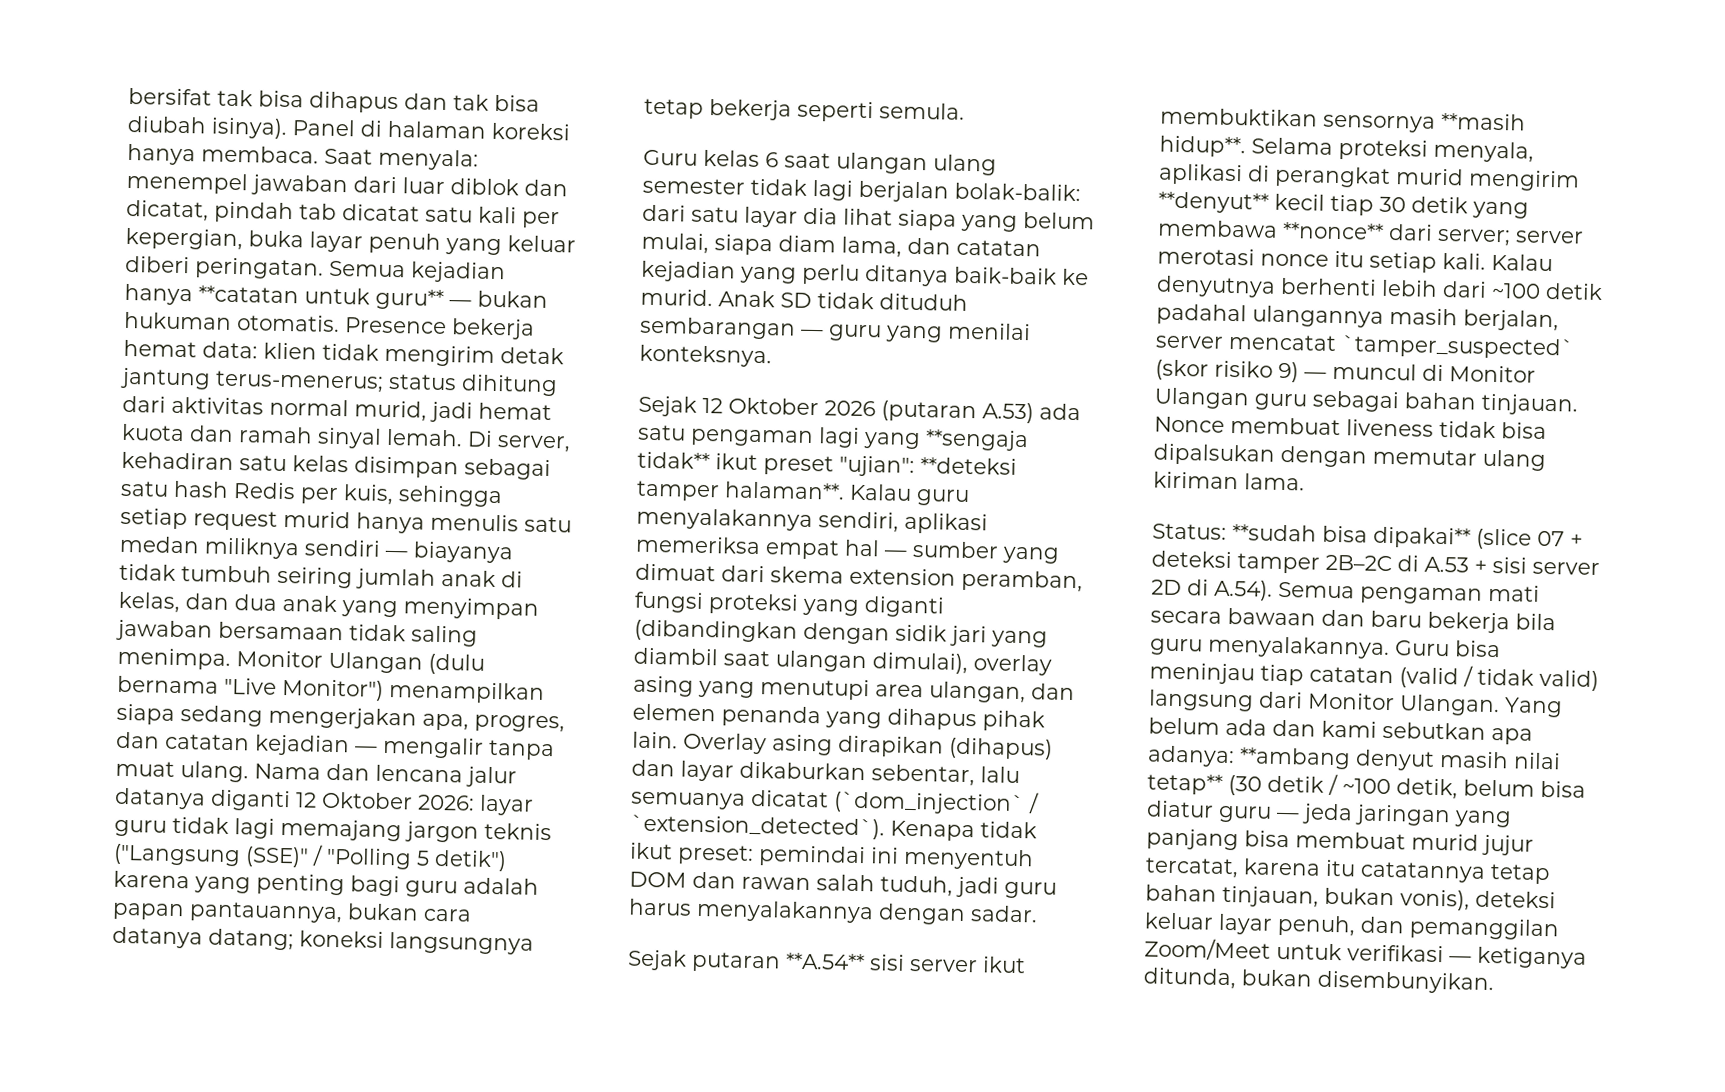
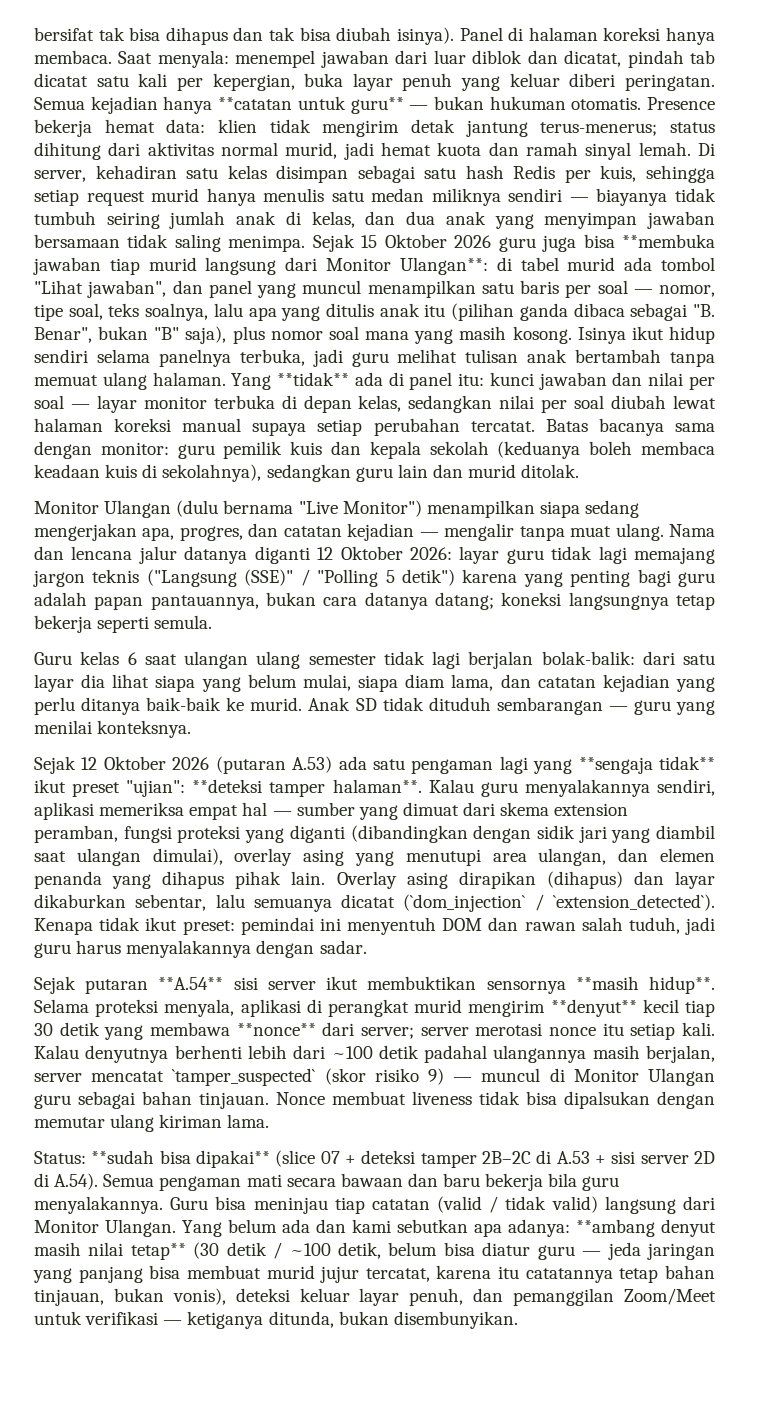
- Di server, kehadiran satu kelas disimpan sebagai satu hash Redis per kuis, sehingga setiap request murid hanya menulis satu medan miliknya sendiri — biayanya tidak tumbuh seiring jumlah anak di kelas, dan dua anak yang menyimpan jawaban bersamaan tidak saling menimpa. Monitor Ulangan (dulu bernama "Live Monitor") menampilkan siapa sedang mengerjakan apa, progres, dan catatan kejadian — mengalir tanpa muat ulang.
+ Di server, kehadiran satu kelas disimpan sebagai satu hash Redis per kuis, sehingga setiap request murid hanya menulis satu medan miliknya sendiri — biayanya tidak tumbuh seiring jumlah anak di kelas, dan dua anak yang menyimpan jawaban bersamaan tidak saling menimpa. Sejak 15 Oktober 2026 guru juga bisa **membuka jawaban tiap murid langsung dari Monitor Ulangan**: di tabel murid ada tombol "Lihat jawaban", dan panel yang muncul menampilkan satu baris per soal — nomor, tipe soal, teks soalnya, lalu apa yang ditulis anak itu (pilihan ganda dibaca sebagai "B. Benar", bukan "B" saja), plus nomor soal mana yang masih kosong. Isinya ikut hidup sendiri selama panelnya terbuka, jadi guru melihat tulisan anak bertambah tanpa memuat ulang halaman. Yang **tidak** ada di panel itu: kunci jawaban dan nilai per soal — layar monitor terbuka di depan kelas, sedangkan nilai per soal diubah lewat halaman koreksi manual supaya setiap perubahan tercatat. Batas bacanya sama dengan monitor: guru pemilik kuis dan kepala sekolah (keduanya boleh membaca keadaan kuis di sekolahnya), sedangkan guru lain dan murid ditolak.
+ Monitor Ulangan (dulu bernama "Live Monitor") menampilkan siapa sedang mengerjakan apa, progres, dan catatan kejadian — mengalir tanpa muat ulang.

